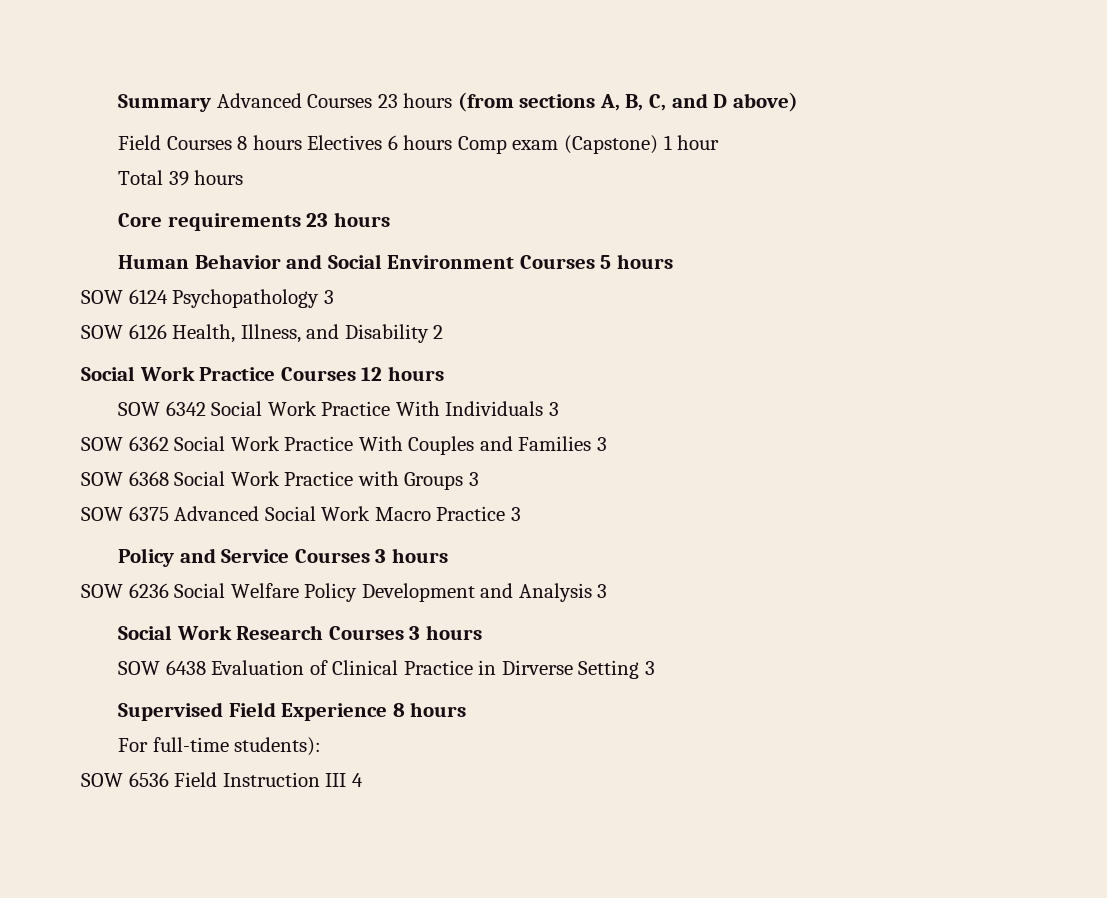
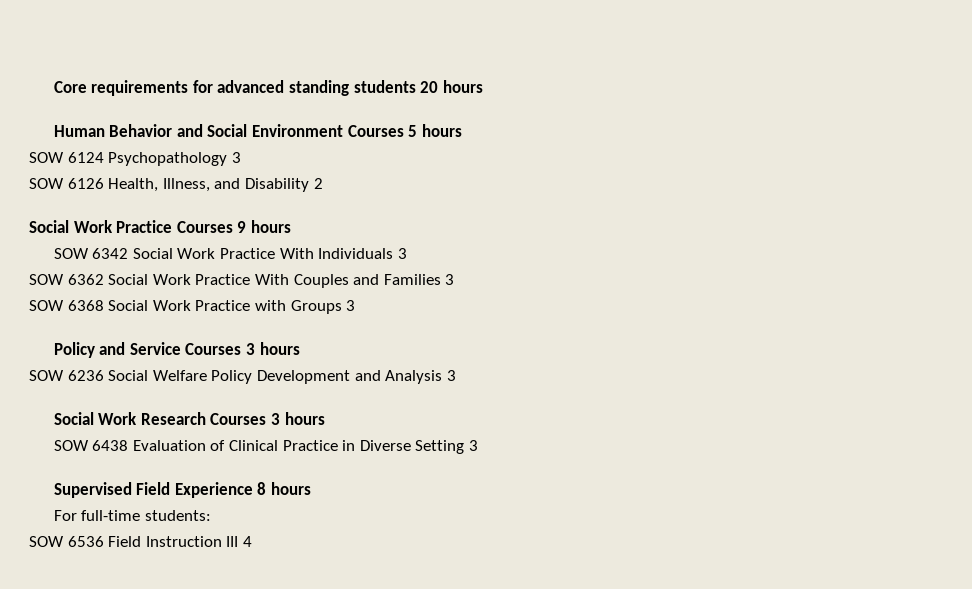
- Summary Advanced Courses 23 hours (from sections A, B, C, and D above)
- Field Courses 8 hours Electives 6 hours Comp exam (Capstone) 1 hour
- Total 39 hours
- Core requirements 23 hours
+ Core requirements for advanced standing students 20 hours
- Social Work Practice Courses 12 hours
+ Social Work Practice Courses 9 hours
- SOW 6375 Advanced Social Work Macro Practice 3
- SOW 6438 Evaluation of Clinical Practice in Dirverse Setting 3
+ SOW 6438 Evaluation of Clinical Practice in Diverse Setting 3
- For full-time students):
+ For full-time students:

